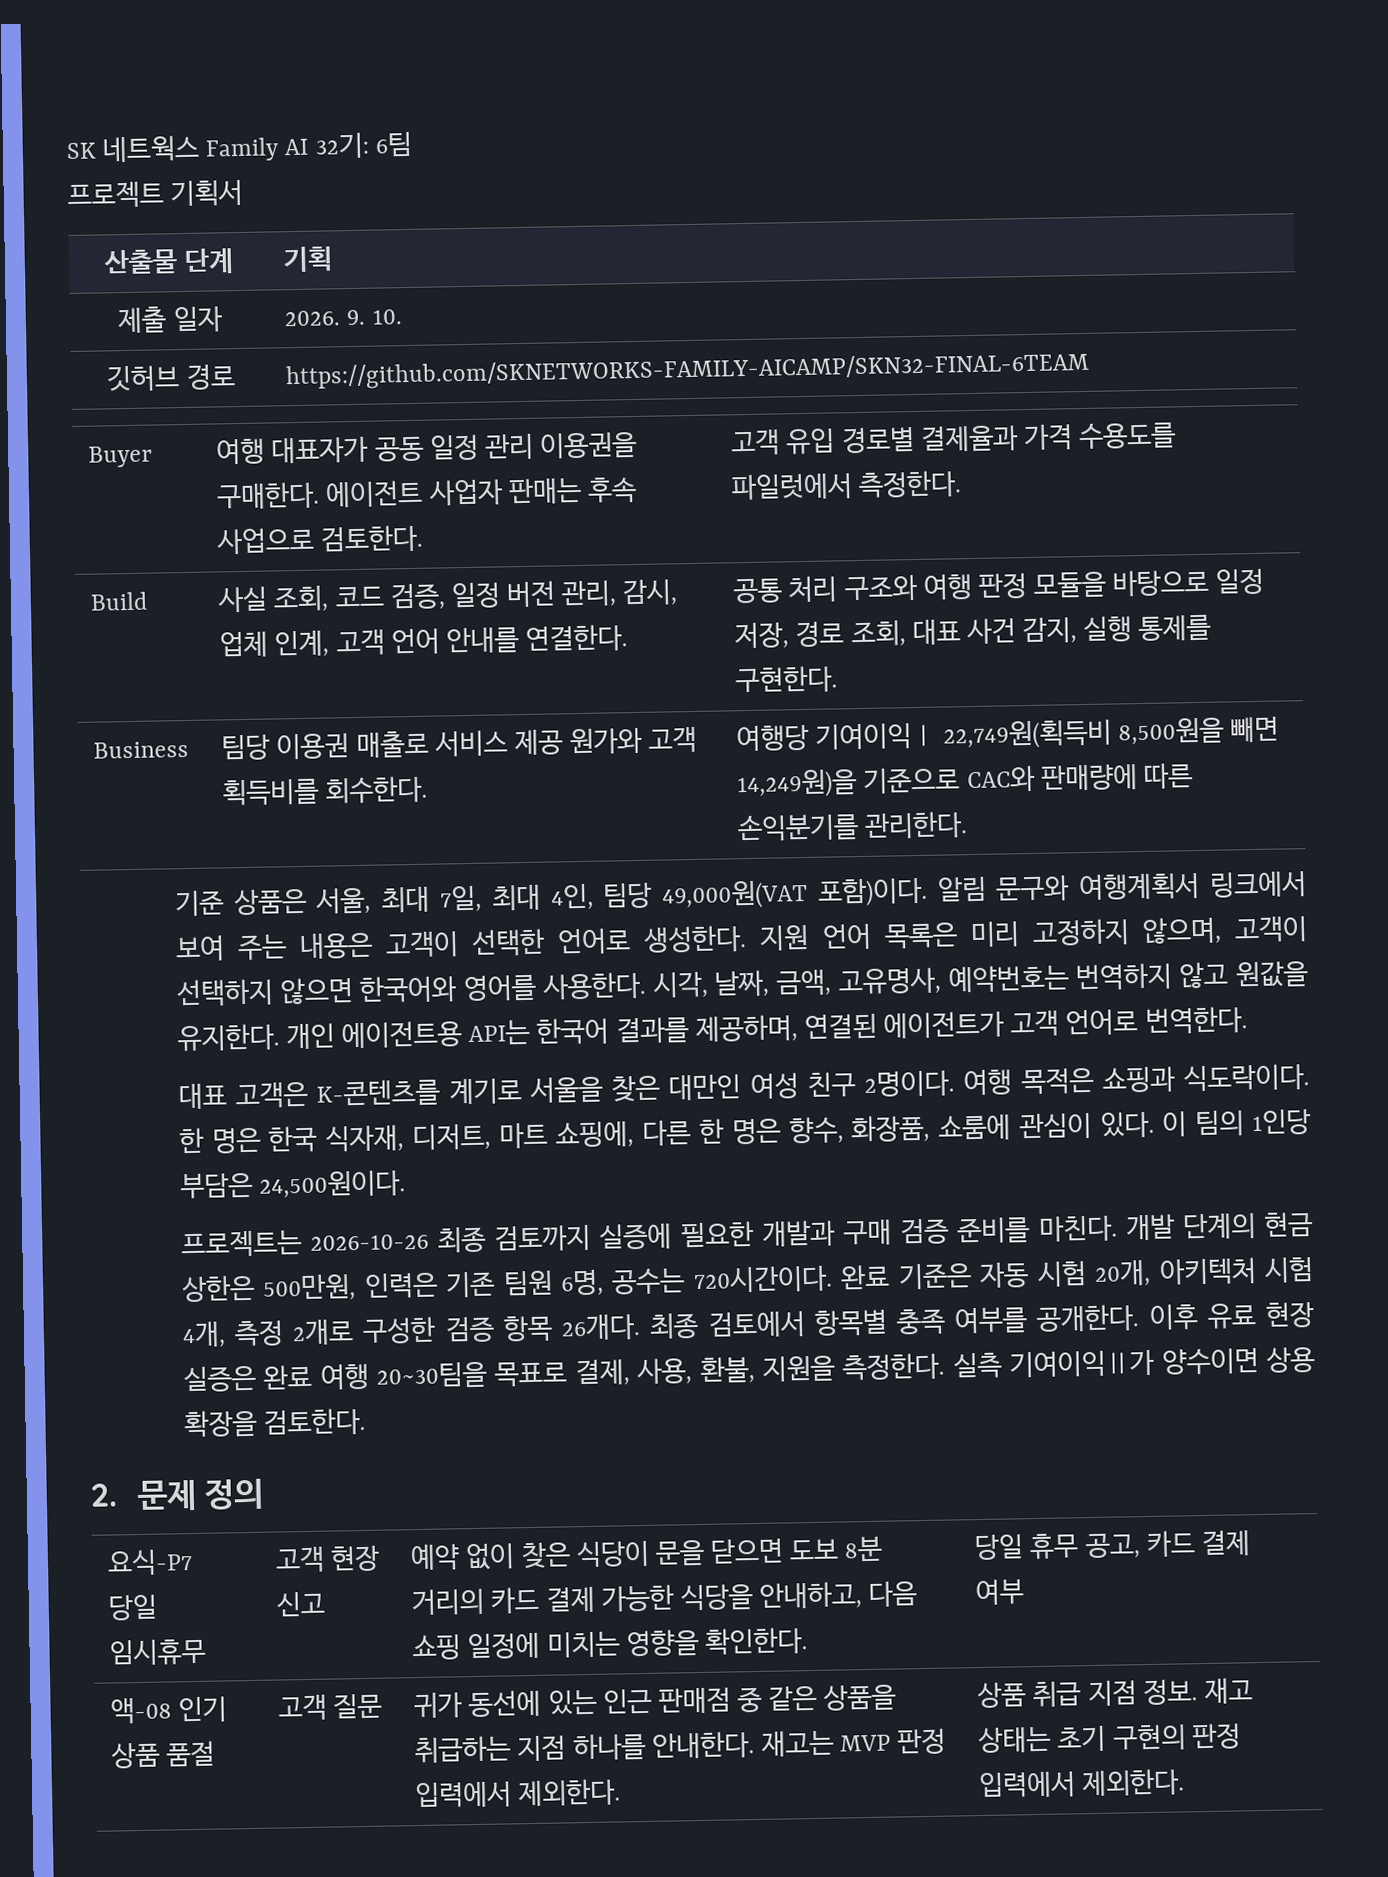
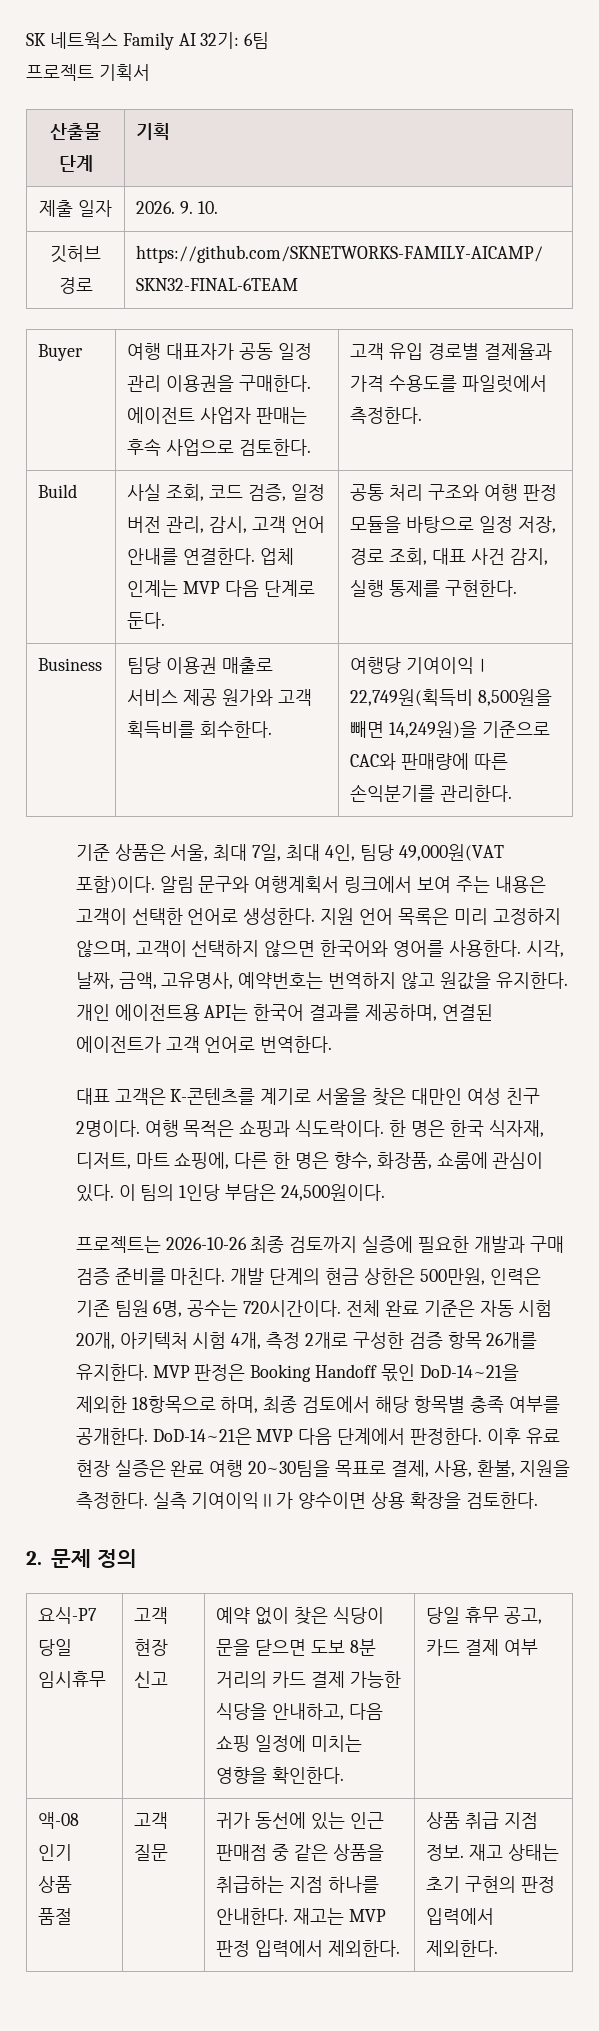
- Build | 사실 조회, 코드 검증, 일정 버전 관리, 감시, 업체 인계, 고객 언어 안내를 연결한다. | 공통 처리 구조와 여행 판정 모듈을 바탕으로 일정 저장, 경로 조회, 대표 사건 감지, 실행 통제를 구현한다.
+ Build | 사실 조회, 코드 검증, 일정 버전 관리, 감시, 고객 언어 안내를 연결한다. 업체 인계는 MVP 다음 단계로 둔다. | 공통 처리 구조와 여행 판정 모듈을 바탕으로 일정 저장, 경로 조회, 대표 사건 감지, 실행 통제를 구현한다.
- 완료 기준은 자동 시험 20개, 아키텍처 시험 4개, 측정 2개로 구성한 검증 항목 26개다. 최종 검토에서 항목별 충족 여부를 공개한다.
+ 전체 완료 기준은 자동 시험 20개, 아키텍처 시험 4개, 측정 2개로 구성한 검증 항목 26개를 유지한다. MVP 판정은 Booking Handoff 몫인 DoD-14~21을 제외한 18항목으로 하며, 최종 검토에서 해당 항목별 충족 여부를 공개한다.
+ DoD-14~21은 MVP 다음 단계에서 판정한다.

